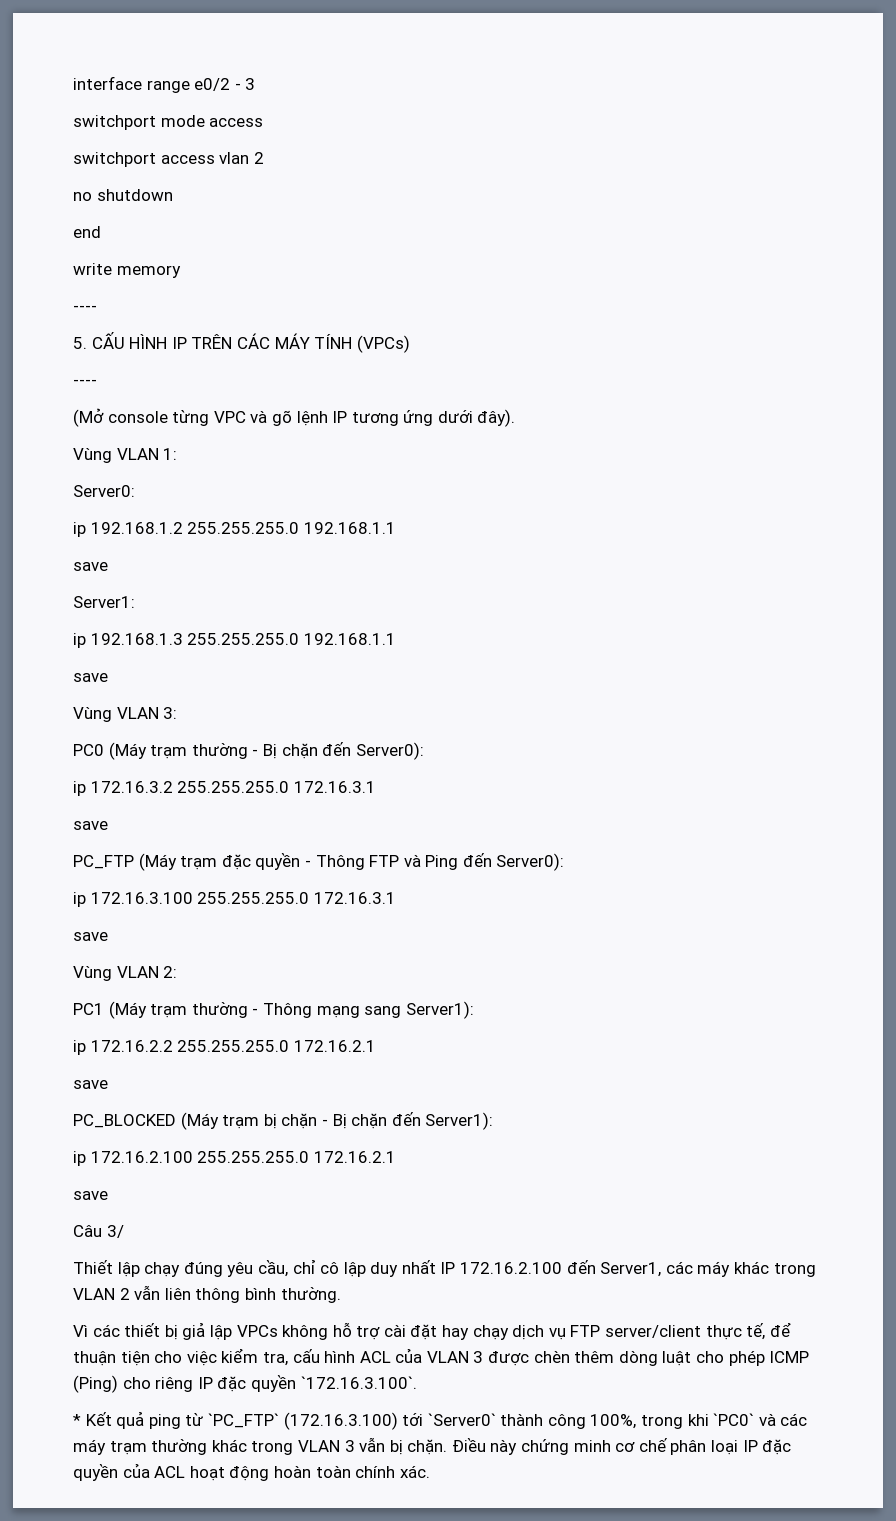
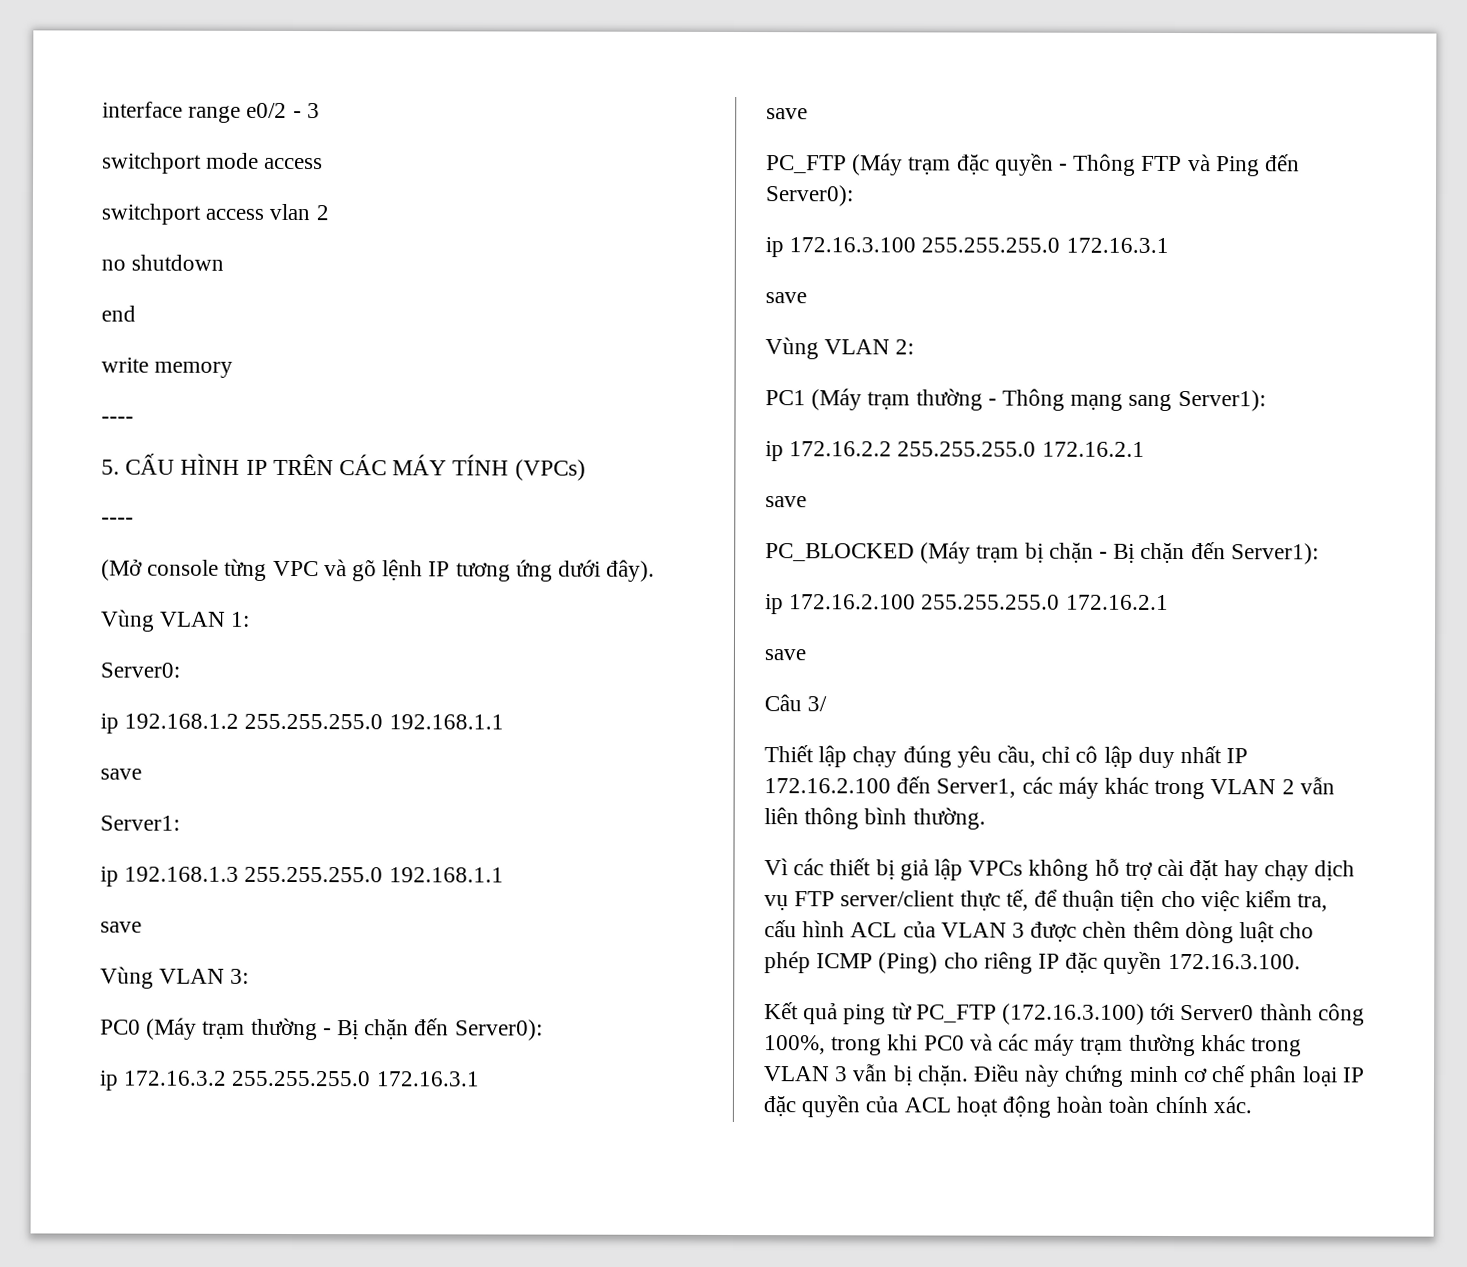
- Vì các thiết bị giả lập VPCs không hỗ trợ cài đặt hay chạy dịch vụ FTP server/client thực tế, để thuận tiện cho việc kiểm tra, cấu hình ACL của VLAN 3 được chèn thêm dòng luật cho phép ICMP (Ping) cho riêng IP đặc quyền `172.16.3.100`.
- * Kết quả ping từ `PC_FTP` (172.16.3.100) tới `Server0` thành công 100%, trong khi `PC0` và các máy trạm thường khác trong VLAN 3 vẫn bị chặn.
+ Vì các thiết bị giả lập VPCs không hỗ trợ cài đặt hay chạy dịch vụ FTP server/client thực tế, để thuận tiện cho việc kiểm tra, cấu hình ACL của VLAN 3 được chèn thêm dòng luật cho phép ICMP (Ping) cho riêng IP đặc quyền 172.16.3.100.
+ Kết quả ping từ PC_FTP (172.16.3.100) tới Server0 thành công 100%, trong khi PC0 và các máy trạm thường khác trong VLAN 3 vẫn bị chặn.

